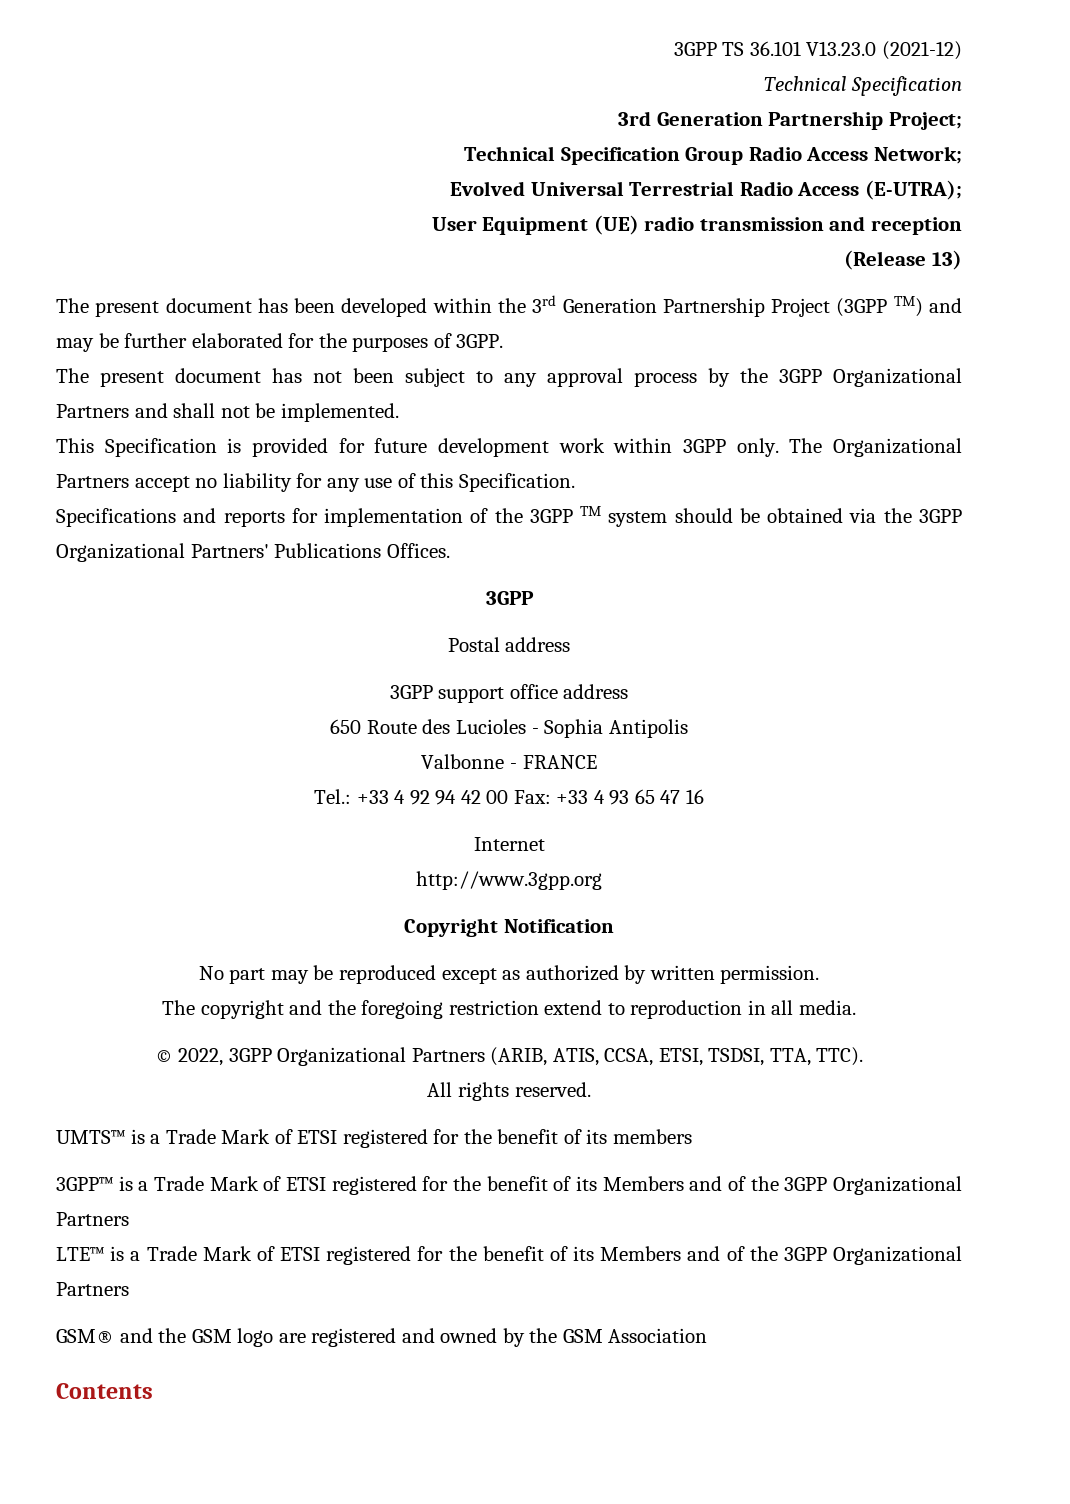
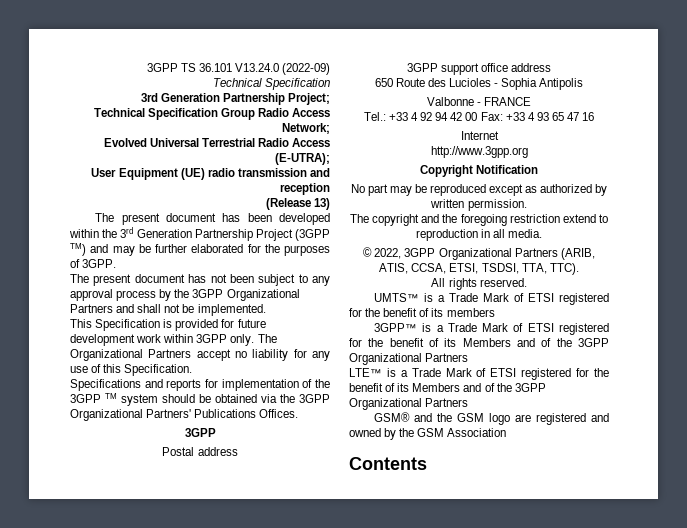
- 3GPP TS 36.101 V13.23.0 (2021-12)
+ 3GPP TS 36.101 V13.24.0 (2022-09)

